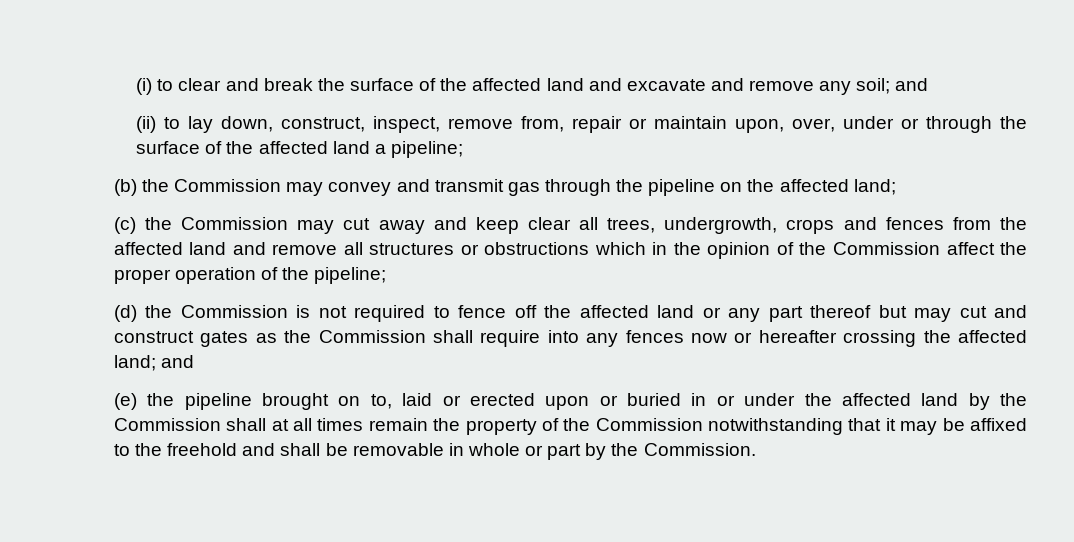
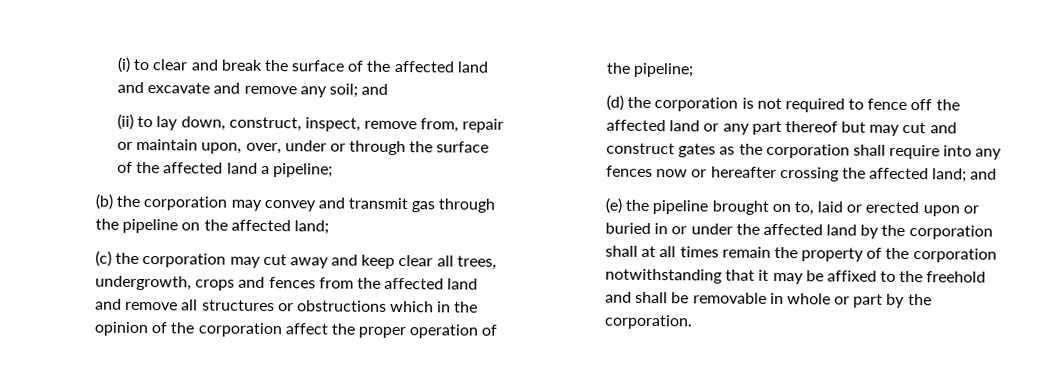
- (b) the Commission may convey and transmit gas through the pipeline on the affected land;
+ (b) the corporation may convey and transmit gas through the pipeline on the affected land;
- (c) the Commission may cut away and keep clear all trees, undergrowth, crops and fences from the affected land and remove all structures or obstructions which in the opinion of the Commission affect the proper operation of the pipeline;
+ (c) the corporation may cut away and keep clear all trees, undergrowth, crops and fences from the affected land and remove all structures or obstructions which in the opinion of the corporation affect the proper operation of the pipeline;
- (d) the Commission is not required to fence off the affected land or any part thereof but may cut and construct gates as the Commission shall require into any fences now or hereafter crossing the affected land; and
+ (d) the corporation is not required to fence off the affected land or any part thereof but may cut and construct gates as the corporation shall require into any fences now or hereafter crossing the affected land; and
- (e) the pipeline brought on to, laid or erected upon or buried in or under the affected land by the Commission shall at all times remain the property of the Commission notwithstanding that it may be affixed to the freehold and shall be removable in whole or part by the Commission.
+ (e) the pipeline brought on to, laid or erected upon or buried in or under the affected land by the corporation shall at all times remain the property of the corporation notwithstanding that it may be affixed to the freehold and shall be removable in whole or part by the corporation.

